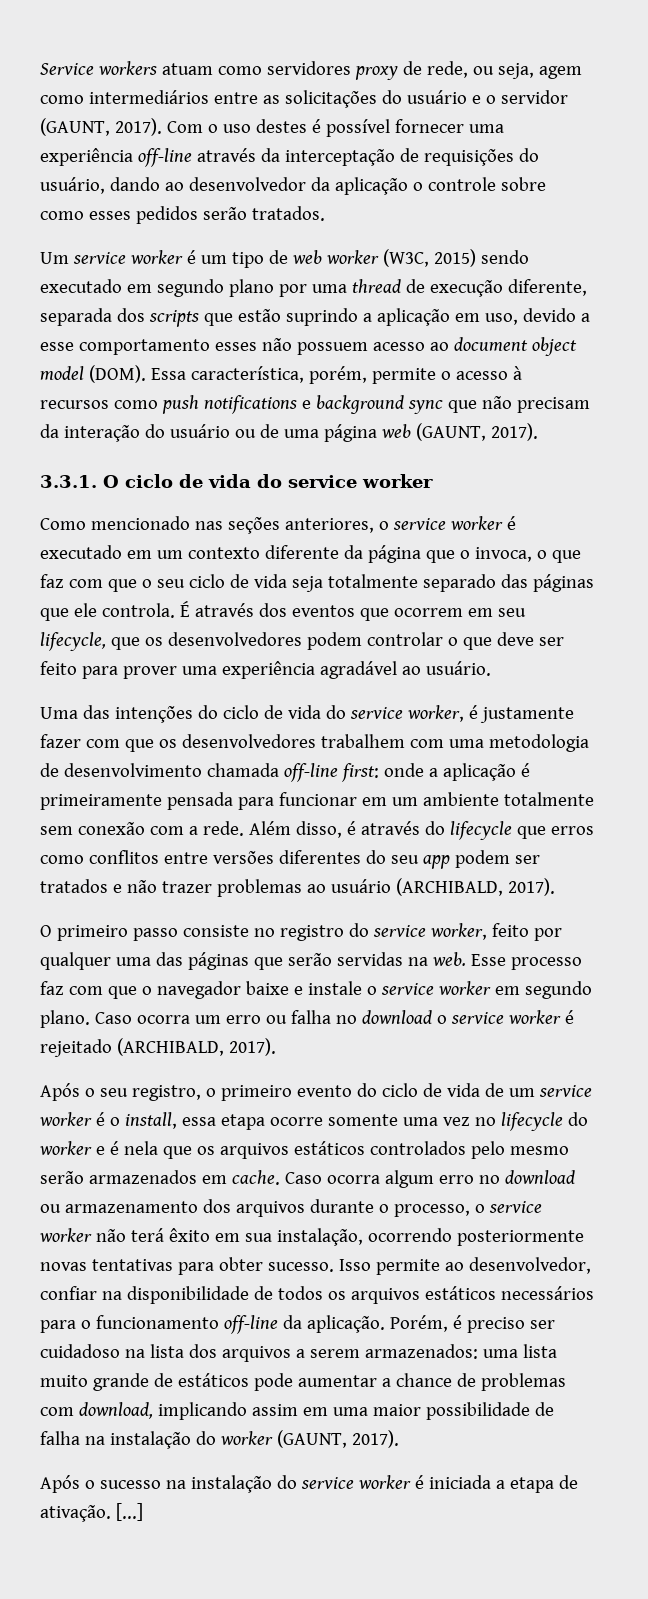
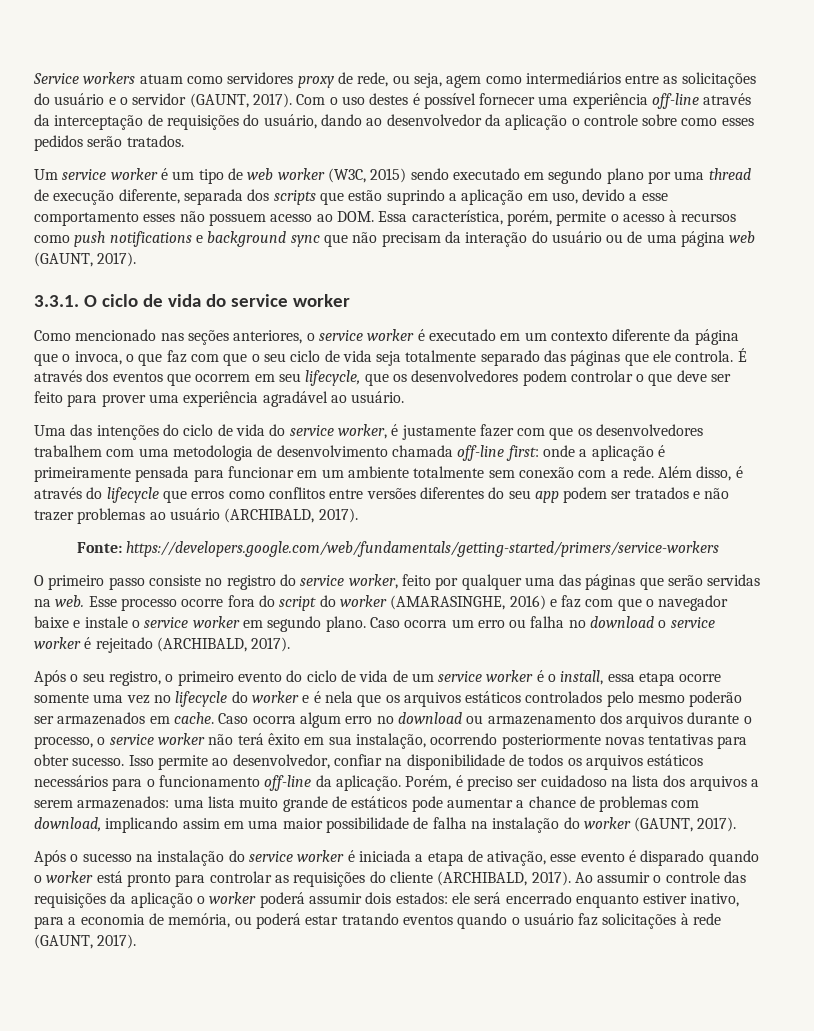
- Um service worker é um tipo de web worker (W3C, 2015) sendo executado em segundo plano por uma thread de execução diferente, separada dos scripts que estão suprindo a aplicação em uso, devido a esse comportamento esses não possuem acesso ao document object model (DOM). Essa característica, porém, permite o acesso à recursos como push notifications e background sync que não precisam da interação do usuário ou de uma página web (GAUNT, 2017).
+ Um service worker é um tipo de web worker (W3C, 2015) sendo executado em segundo plano por uma thread de execução diferente, separada dos scripts que estão suprindo a aplicação em uso, devido a esse comportamento esses não possuem acesso ao DOM. Essa característica, porém, permite o acesso à recursos como push notifications e background sync que não precisam da interação do usuário ou de uma página web (GAUNT, 2017).
+ Fonte: https://developers.google.com/web/fundamentals/getting-started/primers/service-workers
- Esse processo faz com que o navegador baixe e instale o service worker em segundo plano.
+ Esse processo ocorre fora do script do worker (AMARASINGHE, 2016) e faz com que o navegador baixe e instale o service worker em segundo plano.
- Após o seu registro, o primeiro evento do ciclo de vida de um service worker é o install, essa etapa ocorre somente uma vez no lifecycle do worker e é nela que os arquivos estáticos controlados pelo mesmo serão armazenados em cache.
+ Após o seu registro, o primeiro evento do ciclo de vida de um service worker é o install, essa etapa ocorre somente uma vez no lifecycle do worker e é nela que os arquivos estáticos controlados pelo mesmo poderão ser armazenados em cache.
- Após o sucesso na instalação do service worker é iniciada a etapa de ativação. [...]
+ Após o sucesso na instalação do service worker é iniciada a etapa de ativação, esse evento é disparado quando o worker está pronto para controlar as requisições do cliente (ARCHIBALD, 2017). Ao assumir o controle das requisições da aplicação o worker poderá assumir dois estados: ele será encerrado enquanto estiver inativo, para a economia de memória, ou poderá estar tratando eventos quando o usuário faz solicitações à rede (GAUNT, 2017).

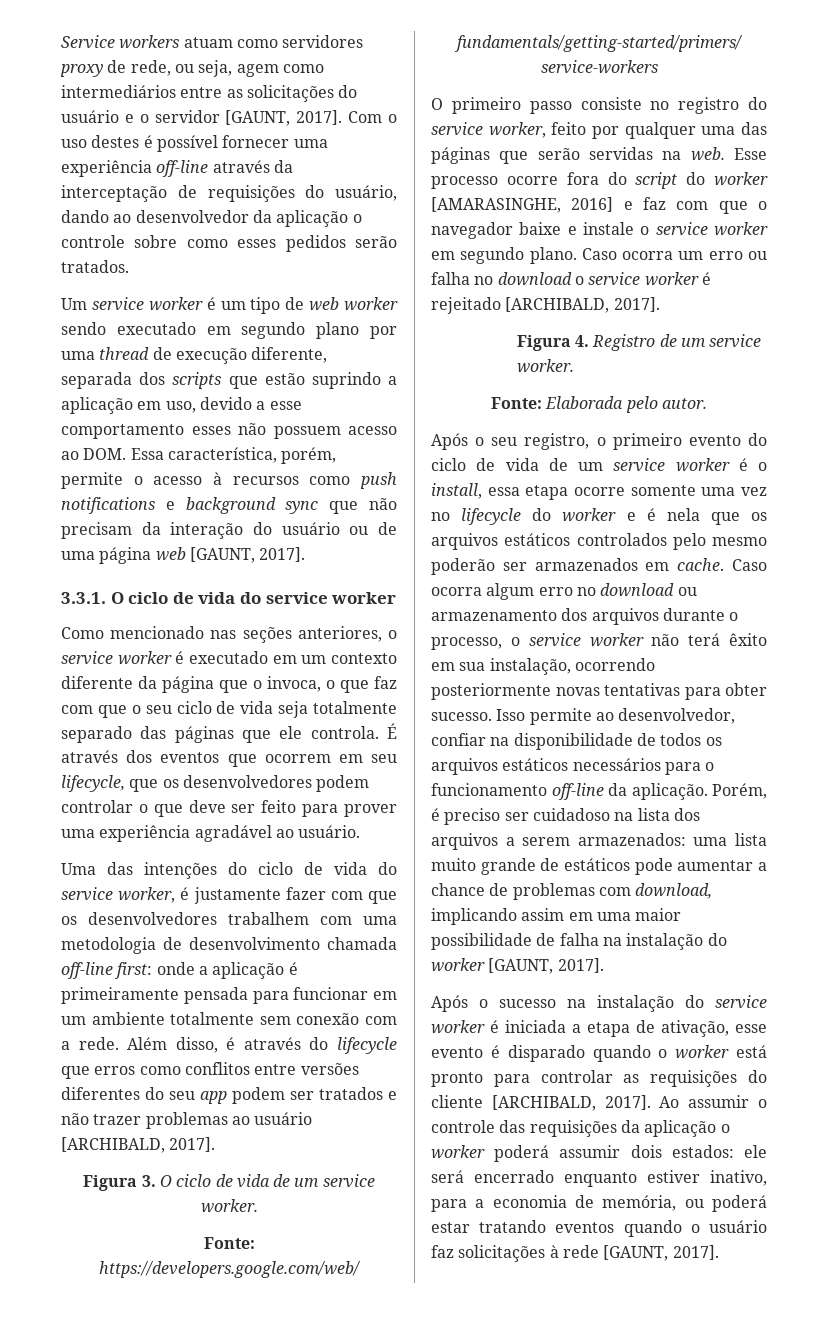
- Service workers atuam como servidores proxy de rede, ou seja, agem como intermediários entre as solicitações do usuário e o servidor (GAUNT, 2017).
+ Service workers atuam como servidores proxy de rede, ou seja, agem como intermediários entre as solicitações do usuário e o servidor [GAUNT, 2017].
- Um service worker é um tipo de web worker (W3C, 2015) sendo executado em segundo plano por uma thread de execução diferente, separada dos scripts que estão suprindo a aplicação em uso, devido a esse comportamento esses não possuem acesso ao DOM. Essa característica, porém, permite o acesso à recursos como push notifications e background sync que não precisam da interação do usuário ou de uma página web (GAUNT, 2017).
+ Um service worker é um tipo de web worker sendo executado em segundo plano por uma thread de execução diferente, separada dos scripts que estão suprindo a aplicação em uso, devido a esse comportamento esses não possuem acesso ao DOM. Essa característica, porém, permite o acesso à recursos como push notifications e background sync que não precisam da interação do usuário ou de uma página web [GAUNT, 2017].
- Além disso, é através do lifecycle que erros como conflitos entre versões diferentes do seu app podem ser tratados e não trazer problemas ao usuário (ARCHIBALD, 2017).
+ Além disso, é através do lifecycle que erros como conflitos entre versões diferentes do seu app podem ser tratados e não trazer problemas ao usuário [ARCHIBALD, 2017].
+ Figura 3. O ciclo de vida de um service worker.
- Esse processo ocorre fora do script do worker (AMARASINGHE, 2016) e faz com que o navegador baixe e instale o service worker em segundo plano.
+ Esse processo ocorre fora do script do worker [AMARASINGHE, 2016] e faz com que o navegador baixe e instale o service worker em segundo plano.
- Caso ocorra um erro ou falha no download o service worker é rejeitado (ARCHIBALD, 2017).
+ Caso ocorra um erro ou falha no download o service worker é rejeitado [ARCHIBALD, 2017].
+ Figura 4. Registro de um service worker.
+ Fonte: Elaborada pelo autor.
- Porém, é preciso ser cuidadoso na lista dos arquivos a serem armazenados: uma lista muito grande de estáticos pode aumentar a chance de problemas com download, implicando assim em uma maior possibilidade de falha na instalação do worker (GAUNT, 2017).
+ Porém, é preciso ser cuidadoso na lista dos arquivos a serem armazenados: uma lista muito grande de estáticos pode aumentar a chance de problemas com download, implicando assim em uma maior possibilidade de falha na instalação do worker [GAUNT, 2017].
- Após o sucesso na instalação do service worker é iniciada a etapa de ativação, esse evento é disparado quando o worker está pronto para controlar as requisições do cliente (ARCHIBALD, 2017).
+ Após o sucesso na instalação do service worker é iniciada a etapa de ativação, esse evento é disparado quando o worker está pronto para controlar as requisições do cliente [ARCHIBALD, 2017].
- Ao assumir o controle das requisições da aplicação o worker poderá assumir dois estados: ele será encerrado enquanto estiver inativo, para a economia de memória, ou poderá estar tratando eventos quando o usuário faz solicitações à rede (GAUNT, 2017).
+ Ao assumir o controle das requisições da aplicação o worker poderá assumir dois estados: ele será encerrado enquanto estiver inativo, para a economia de memória, ou poderá estar tratando eventos quando o usuário faz solicitações à rede [GAUNT, 2017].

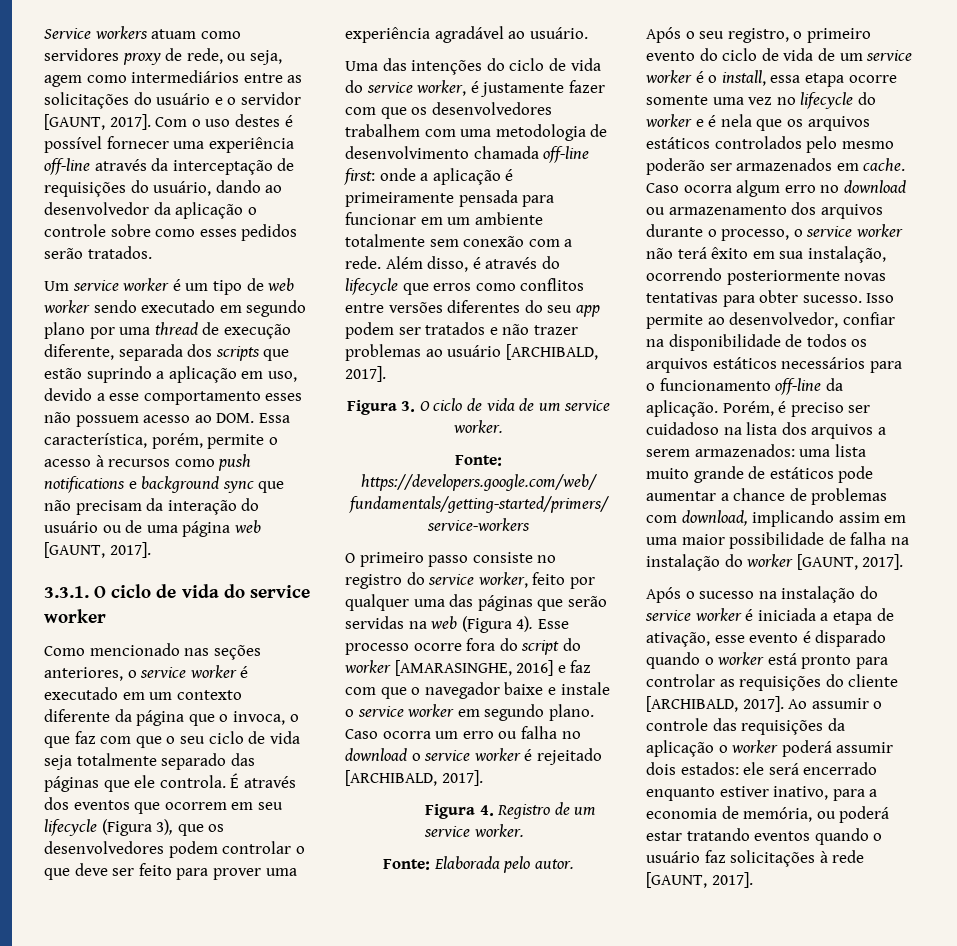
- É através dos eventos que ocorrem em seu lifecycle, que os desenvolvedores podem controlar o que deve ser feito para prover uma experiência agradável ao usuário.
+ É através dos eventos que ocorrem em seu lifecycle (Figura 3), que os desenvolvedores podem controlar o que deve ser feito para prover uma experiência agradável ao usuário.
- O primeiro passo consiste no registro do service worker, feito por qualquer uma das páginas que serão servidas na web.
+ O primeiro passo consiste no registro do service worker, feito por qualquer uma das páginas que serão servidas na web (Figura 4).

